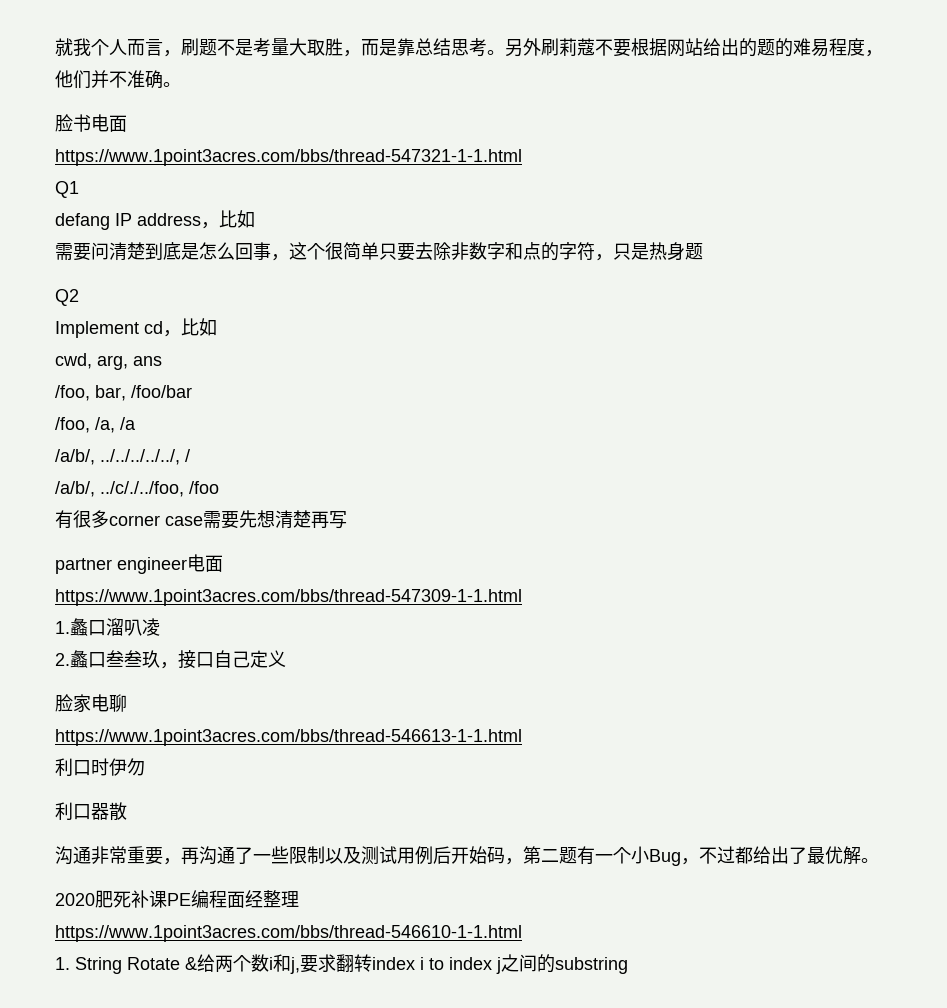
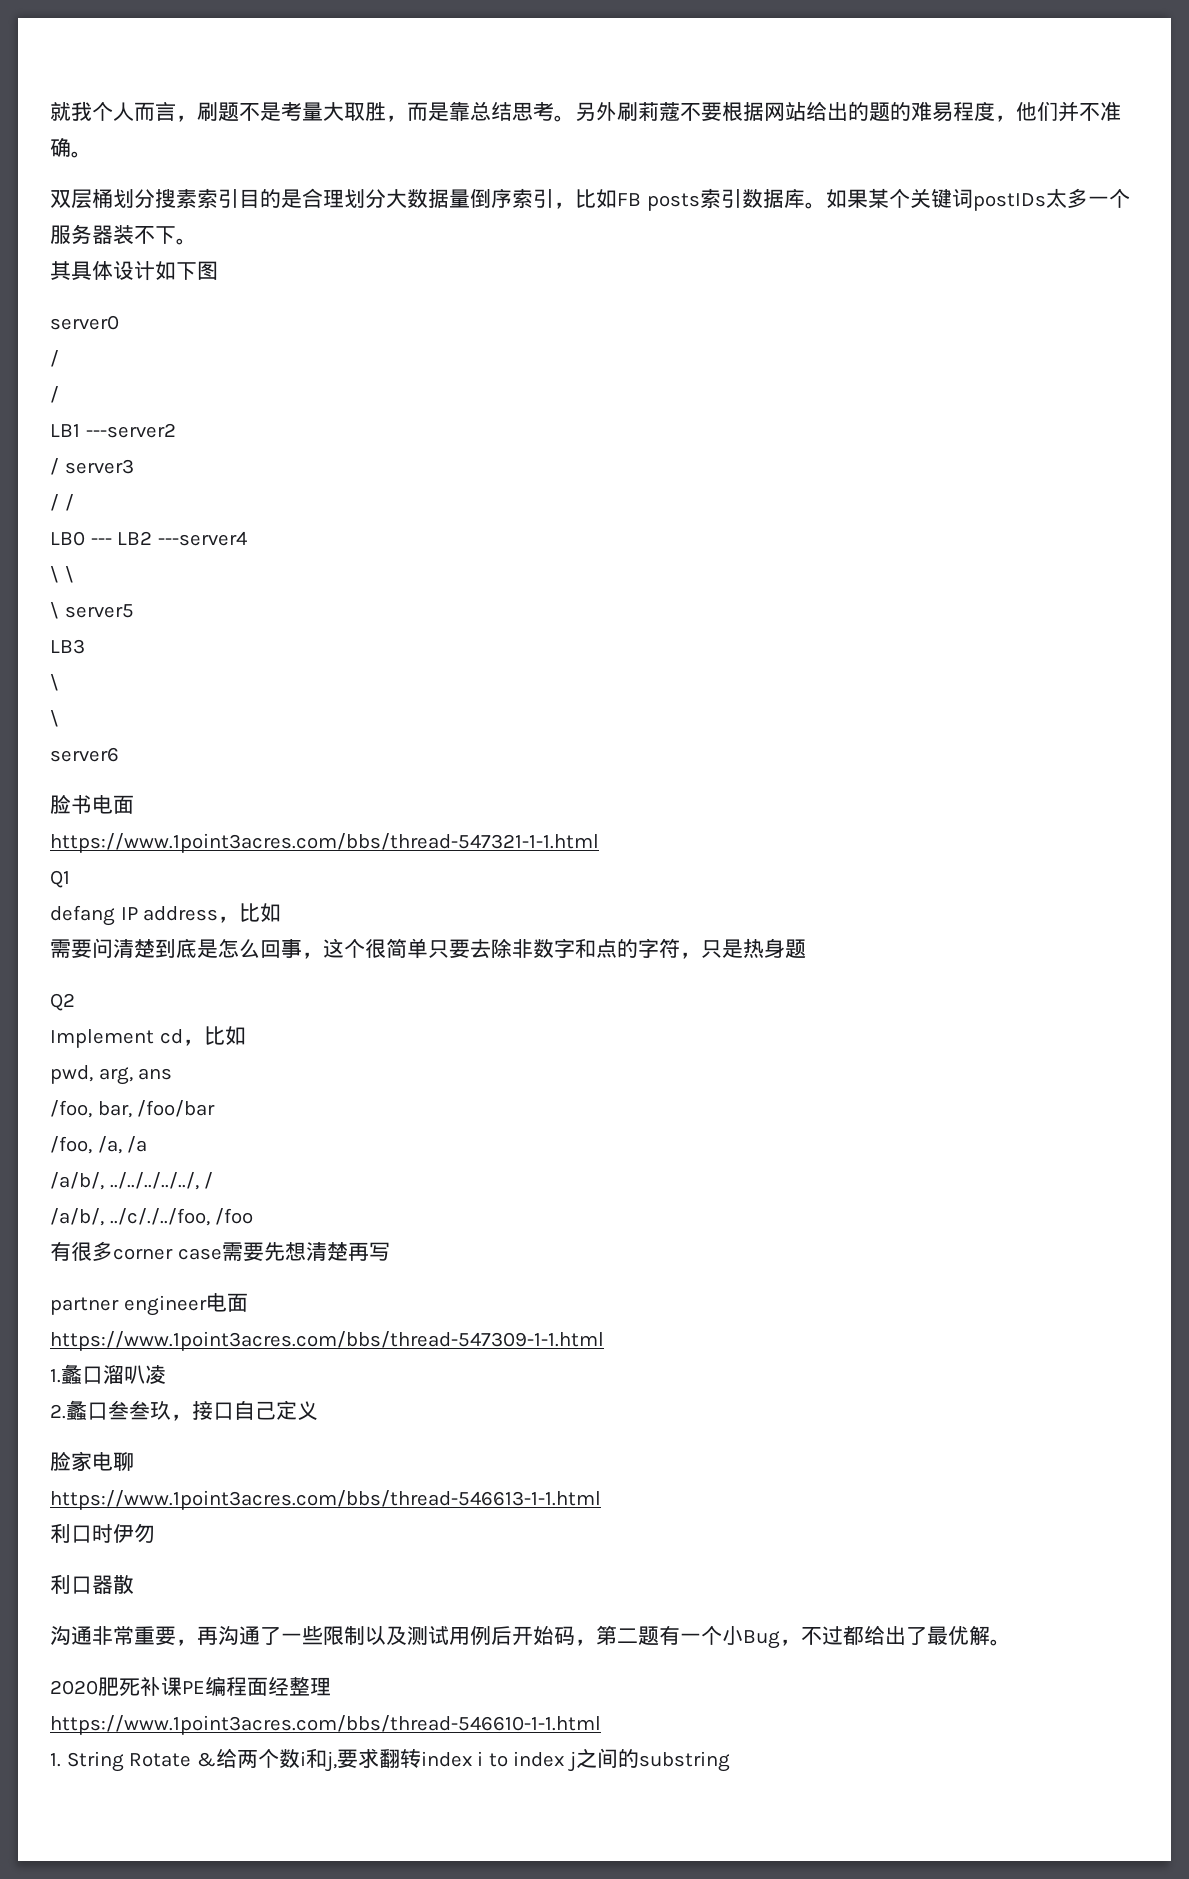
+ 双层桶划分搜素索引目的是合理划分大数据量倒序索引，比如FB posts索引数据库。如果某个关键词postIDs太多一个服务器装不下。
+ 其具体设计如下图
+ server0
+ /
+ /
+ LB1 ---server2
+ / server3
+ / /
+ LB0 --- LB2 ---server4
+ \ \
+ \ server5
+ LB3
+ \
+ \
+ server6
- cwd, arg, ans
+ pwd, arg, ans

